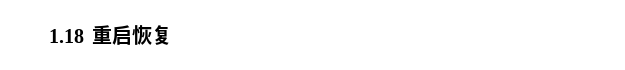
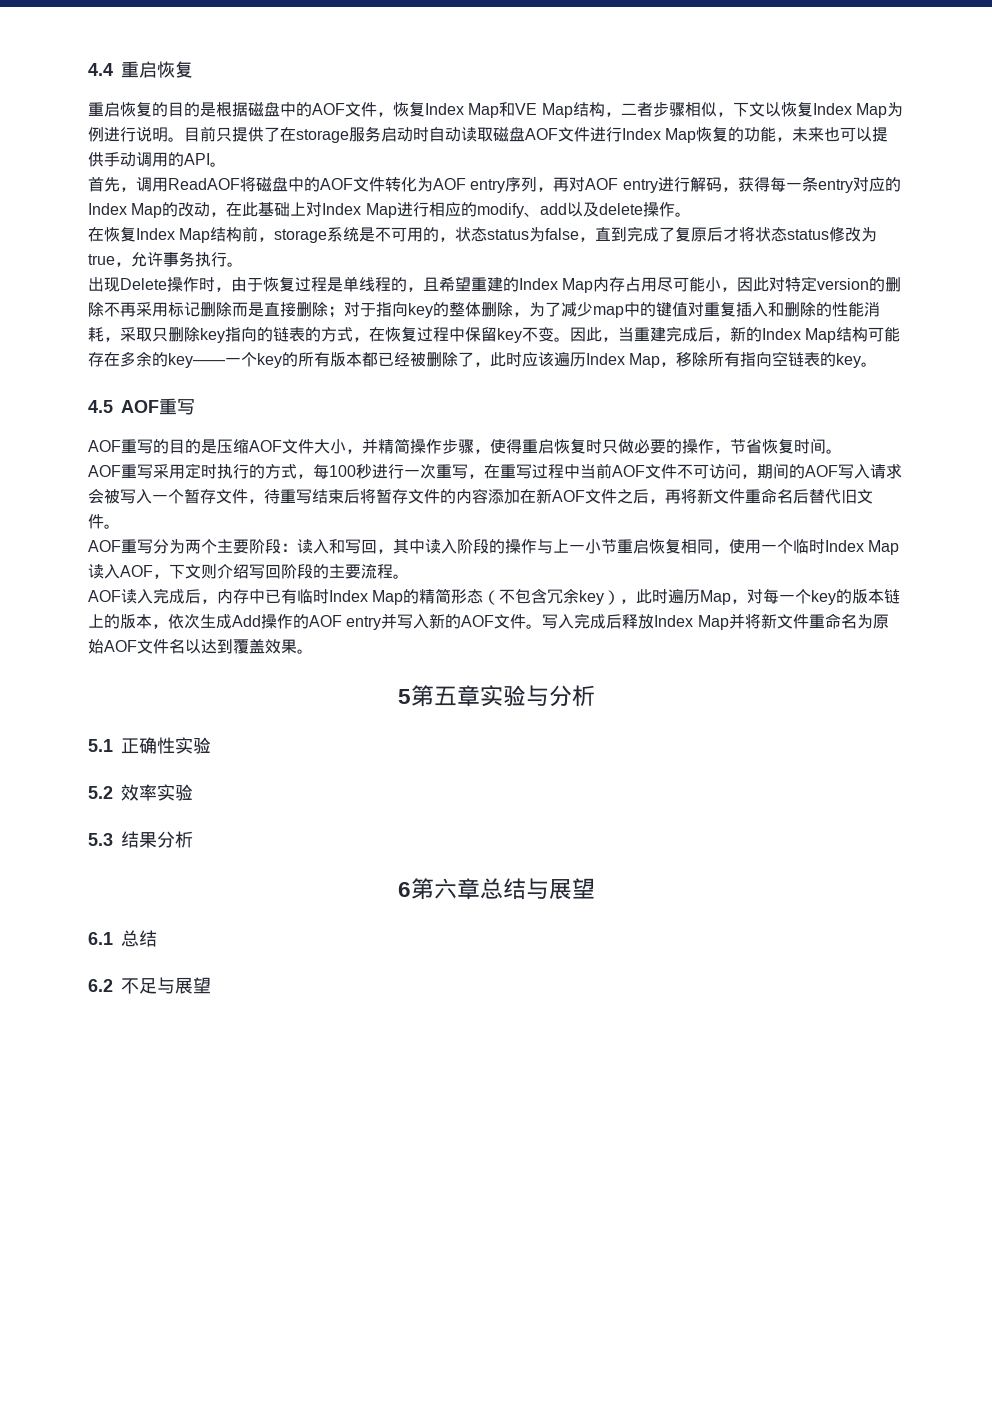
- 1.18重启恢复
+ 4.4重启恢复
+ 重启恢复的目的是根据磁盘中的AOF文件，恢复Index Map和VE Map结构，二者步骤相似，下文以恢复Index Map为例进行说明。目前只提供了在storage服务启动时自动读取磁盘AOF文件进行Index Map恢复的功能，未来也可以提供手动调用的API。
+ 首先，调用ReadAOF将磁盘中的AOF文件转化为AOF entry序列，再对AOF entry进行解码，获得每一条entry对应的Index Map的改动，在此基础上对Index Map进行相应的modify、add以及delete操作。
+ 在恢复Index Map结构前，storage系统是不可用的，状态status为false，直到完成了复原后才将状态status修改为true，允许事务执行。
+ 出现Delete操作时，由于恢复过程是单线程的，且希望重建的Index Map内存占用尽可能小，因此对特定version的删除不再采用标记删除而是直接删除；对于指向key的整体删除，为了减少map中的键值对重复插入和删除的性能消耗，采取只删除key指向的链表的方式，在恢复过程中保留key不变。因此，当重建完成后，新的Index Map结构可能存在多余的key——一个key的所有版本都已经被删除了，此时应该遍历Index Map，移除所有指向空链表的key。
+ 4.5 AOF重写
+ AOF重写的目的是压缩AOF文件大小，并精简操作步骤，使得重启恢复时只做必要的操作，节省恢复时间。
+ AOF重写采用定时执行的方式，每100秒进行一次重写，在重写过程中当前AOF文件不可访问，期间的AOF写入请求会被写入一个暂存文件，待重写结束后将暂存文件的内容添加在新AOF文件之后，再将新文件重命名后替代旧文件。
+ AOF重写分为两个主要阶段：读入和写回，其中读入阶段的操作与上一小节重启恢复相同，使用一个临时Index Map读入AOF，下文则介绍写回阶段的主要流程。
+ AOF读入完成后，内存中已有临时Index Map的精简形态（不包含冗余key），此时遍历Map，对每一个key的版本链上的版本，依次生成Add操作的AOF entry并写入新的AOF文件。写入完成后释放Index Map并将新文件重命名为原始AOF文件名以达到覆盖效果。
+ 5第五章实验与分析
+ 5.1正确性实验
+ 5.2效率实验
+ 5.3结果分析
+ 6第六章总结与展望
+ 6.1总结
+ 6.2不足与展望

